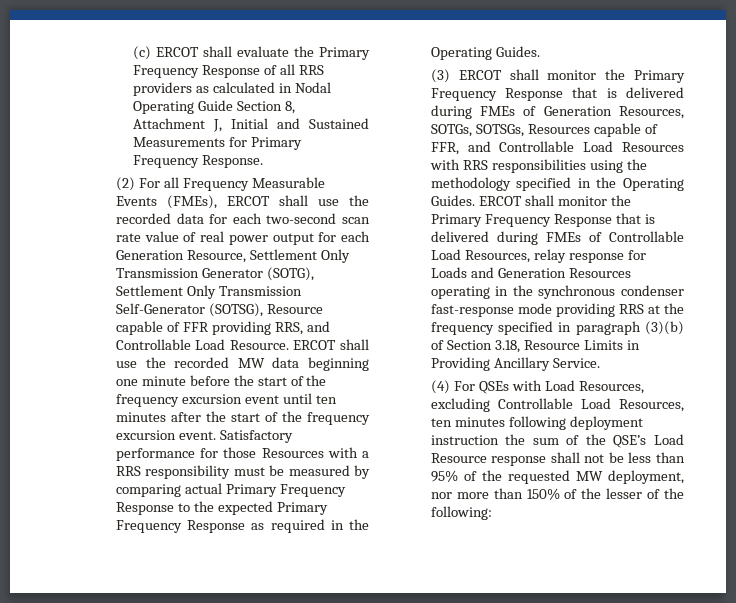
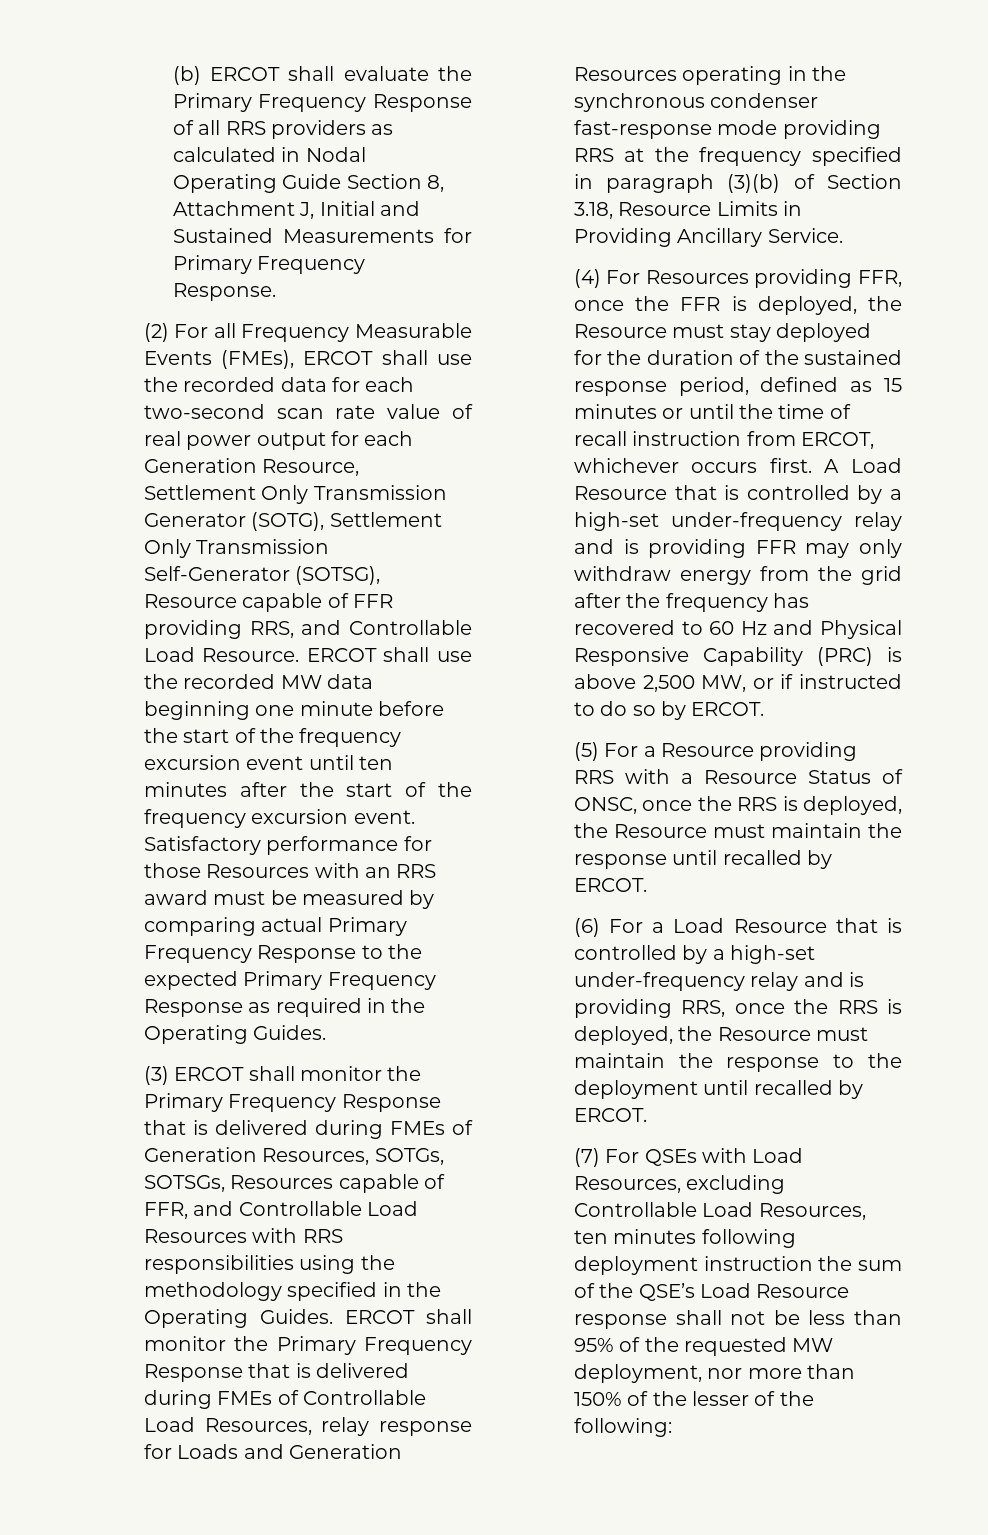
- (c) ERCOT shall evaluate the Primary Frequency Response of all RRS providers as calculated in Nodal Operating Guide Section 8, Attachment J, Initial and Sustained Measurements for Primary Frequency Response.
+ (b) ERCOT shall evaluate the Primary Frequency Response of all RRS providers as calculated in Nodal Operating Guide Section 8, Attachment J, Initial and Sustained Measurements for Primary Frequency Response.
- Satisfactory performance for those Resources with a RRS responsibility must be measured by comparing actual Primary Frequency Response to the expected Primary Frequency Response as required in the Operating Guides.
+ Satisfactory performance for those Resources with an RRS award must be measured by comparing actual Primary Frequency Response to the expected Primary Frequency Response as required in the Operating Guides.
- (4) For QSEs with Load Resources, excluding Controllable Load Resources, ten minutes following deployment instruction the sum of the QSE’s Load Resource response shall not be less than 95% of the requested MW deployment, nor more than 150% of the lesser of the following:
+ (4) For Resources providing FFR, once the FFR is deployed, the Resource must stay deployed for the duration of the sustained response period, defined as 15 minutes or until the time of recall instruction from ERCOT, whichever occurs first. A Load Resource that is controlled by a high-set under-frequency relay and is providing FFR may only withdraw energy from the grid after the frequency has recovered to 60 Hz and Physical Responsive Capability (PRC) is above 2,500 MW, or if instructed to do so by ERCOT.
+ (5) For a Resource providing RRS with a Resource Status of ONSC, once the RRS is deployed, the Resource must maintain the response until recalled by ERCOT.
+ (6) For a Load Resource that is controlled by a high-set under-frequency relay and is providing RRS, once the RRS is deployed, the Resource must maintain the response to the deployment until recalled by ERCOT.
+ (7) For QSEs with Load Resources, excluding Controllable Load Resources, ten minutes following deployment instruction the sum of the QSE’s Load Resource response shall not be less than 95% of the requested MW deployment, nor more than 150% of the lesser of the following:

